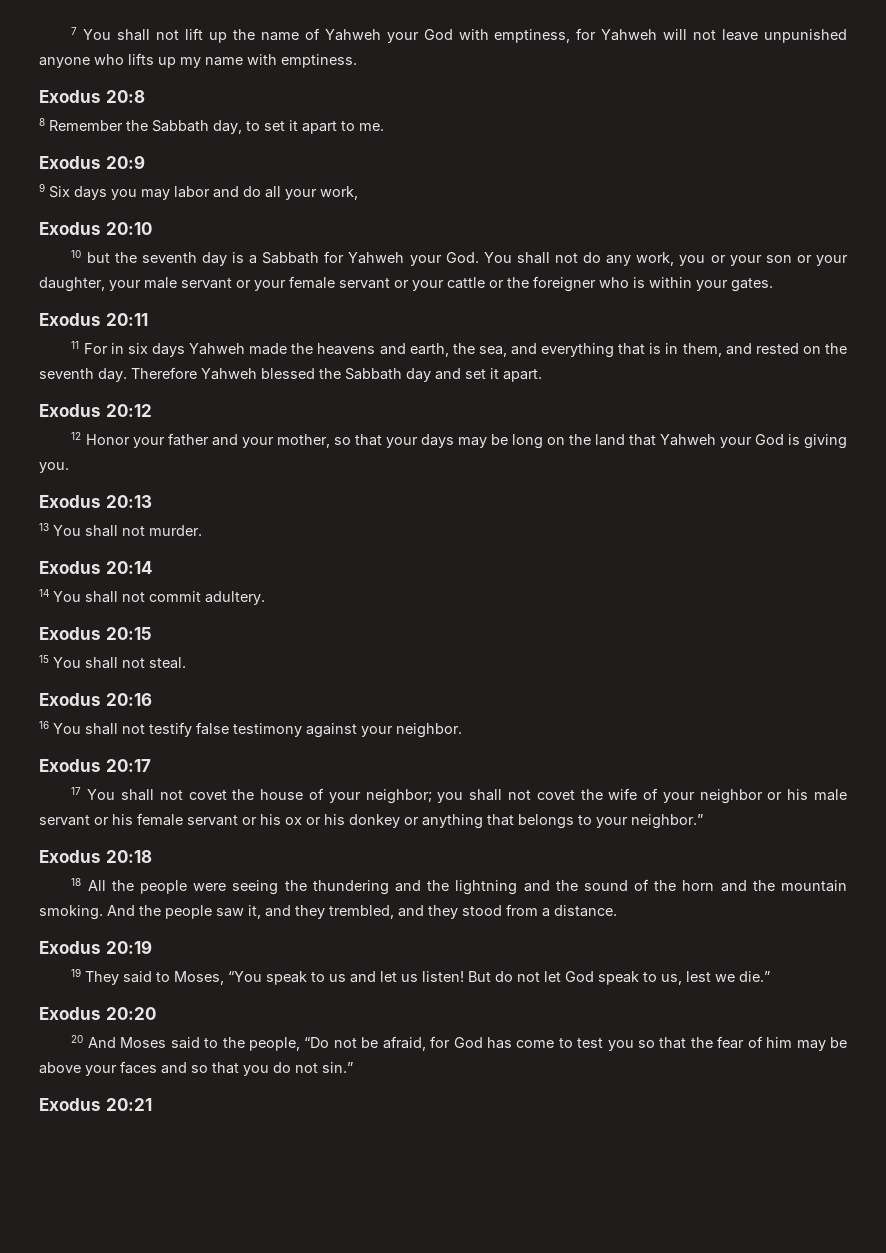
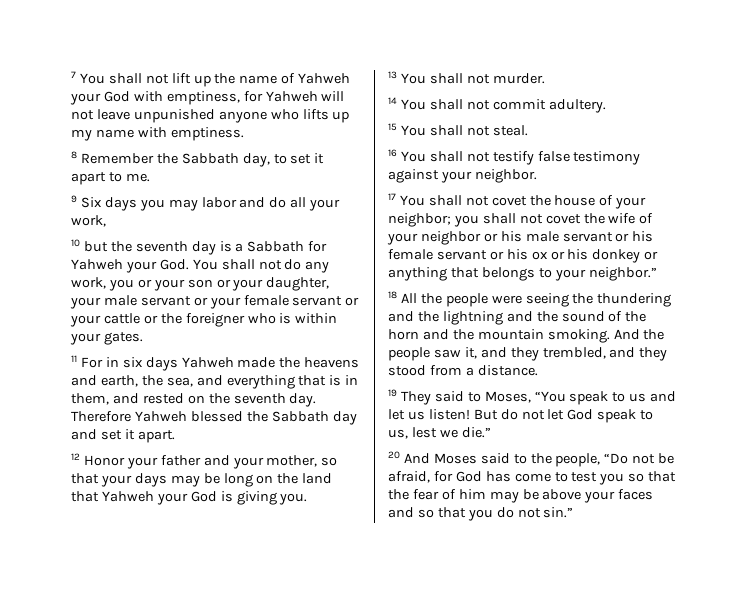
- Exodus 20:8
- Exodus 20:9
- Exodus 20:10
- Exodus 20:11
- Exodus 20:12
- Exodus 20:13
- Exodus 20:14
- Exodus 20:15
- Exodus 20:16
- Exodus 20:17
- Exodus 20:18
- Exodus 20:19
- Exodus 20:20
- Exodus 20:21

